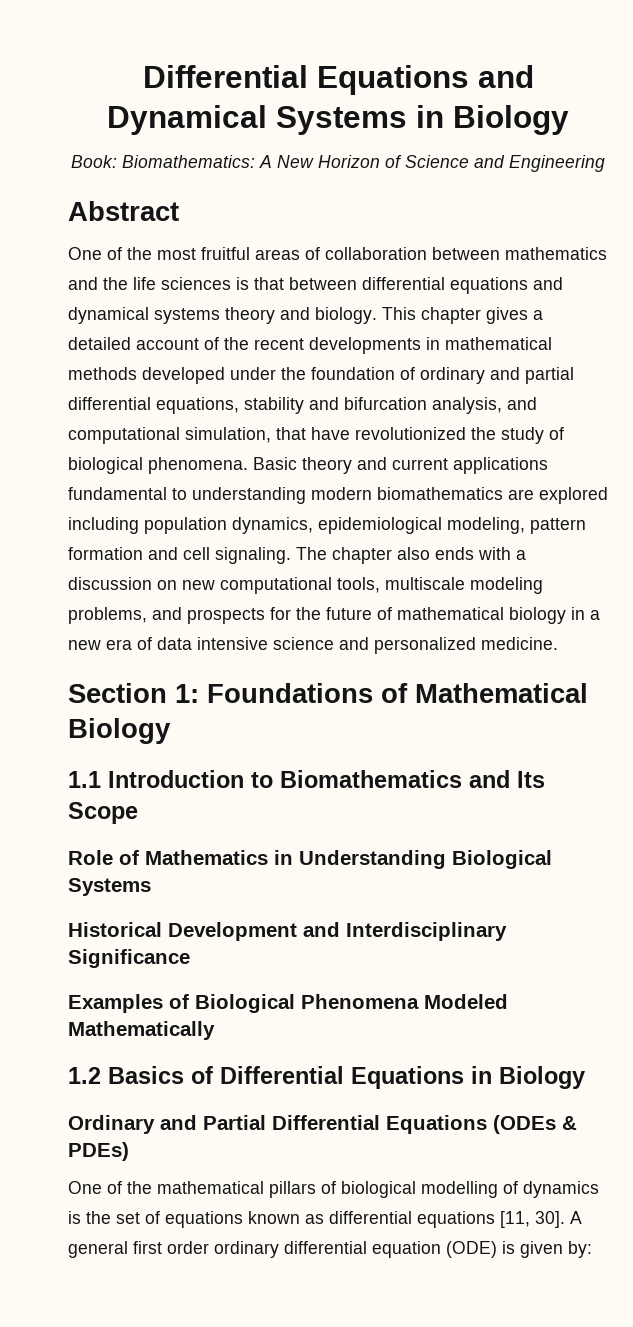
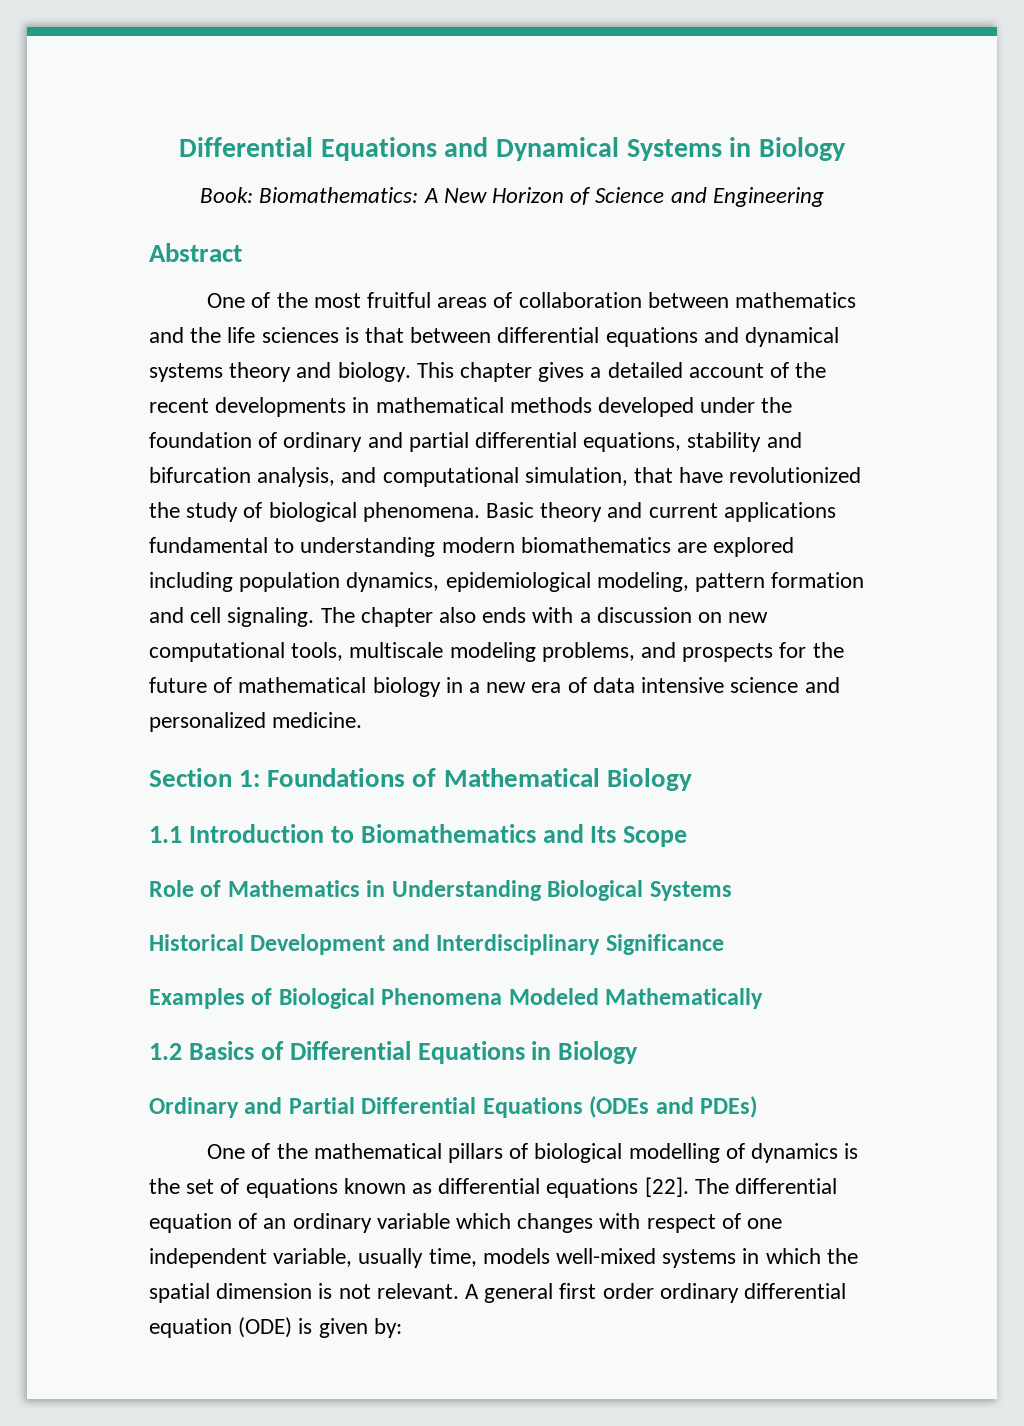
- Ordinary and Partial Differential Equations (ODEs & PDEs)
+ Ordinary and Partial Differential Equations (ODEs and PDEs)
- One of the mathematical pillars of biological modelling of dynamics is the set of equations known as differential equations [11, 30].
+ One of the mathematical pillars of biological modelling of dynamics is the set of equations known as differential equations [22]. The differential equation of an ordinary variable which changes with respect of one independent variable, usually time, models well-mixed systems in which the spatial dimension is not relevant.

